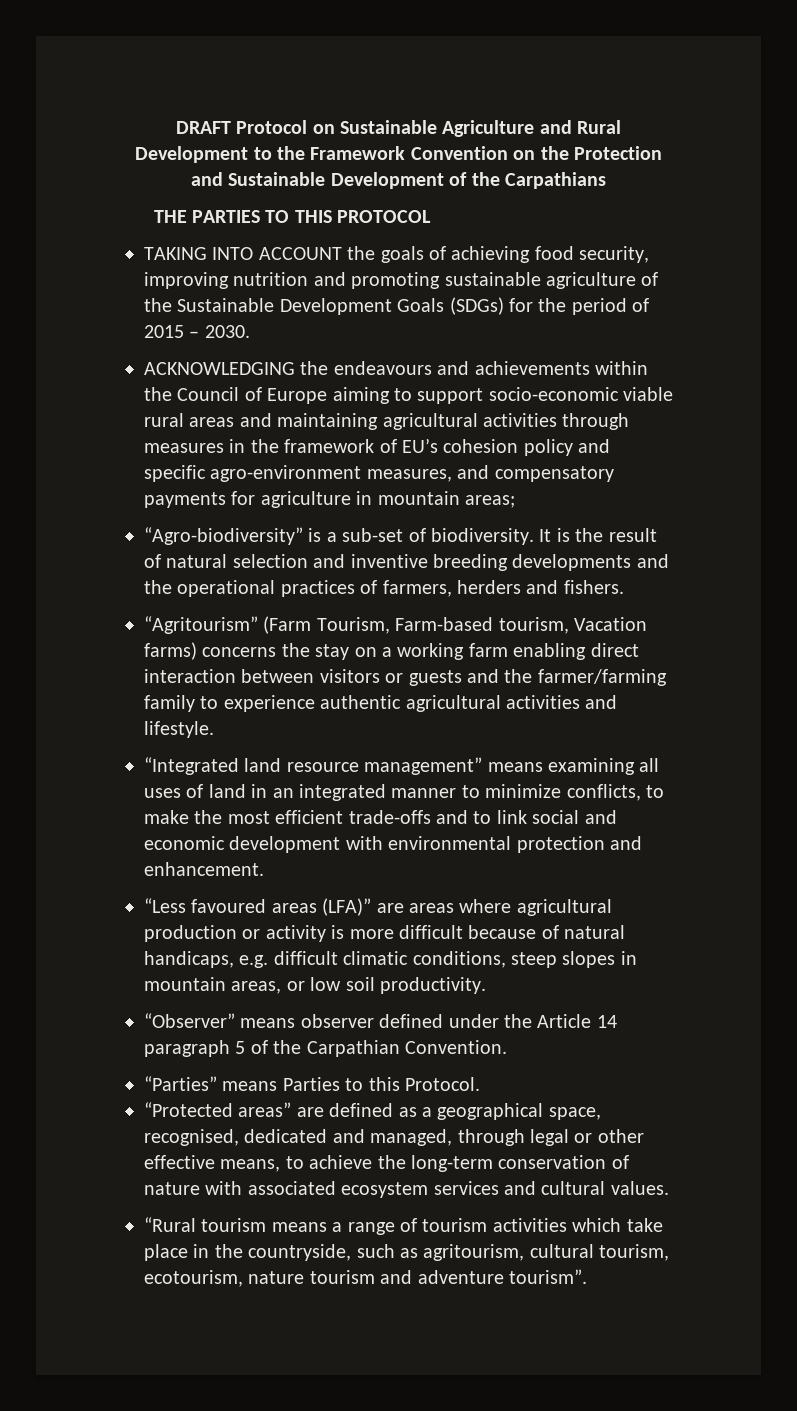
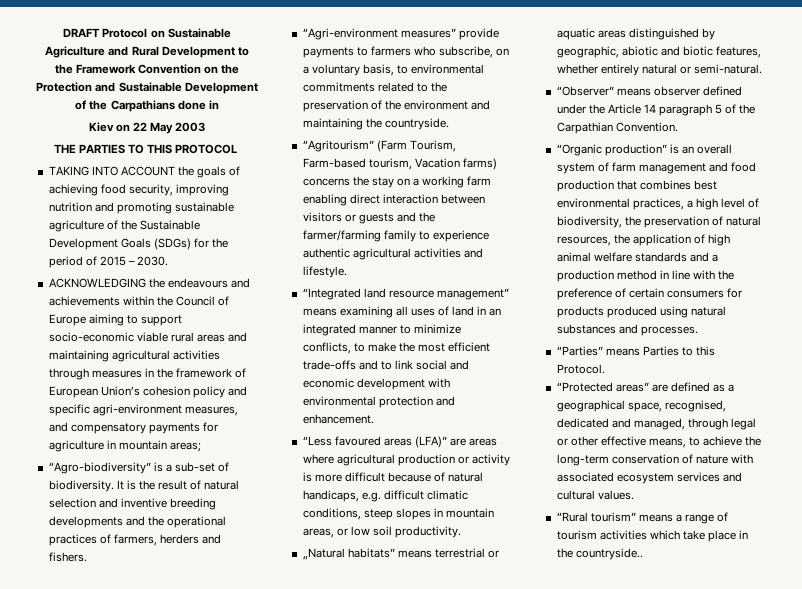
- DRAFT Protocol on Sustainable Agriculture and Rural Development to the Framework Convention on the Protection and Sustainable Development of the Carpathians
+ DRAFT Protocol on Sustainable Agriculture and Rural Development to the Framework Convention on the Protection and Sustainable Development of the Carpathians done in
+ Kiev on 22 May 2003
- ACKNOWLEDGING the endeavours and achievements within the Council of Europe aiming to support socio-economic viable rural areas and maintaining agricultural activities through measures in the framework of EU’s cohesion policy and specific agro-environment measures, and compensatory payments for agriculture in mountain areas;
+ ACKNOWLEDGING the endeavours and achievements within the Council of Europe aiming to support socio-economic viable rural areas and maintaining agricultural activities through measures in the framework of European Union’s cohesion policy and specific agri-environment measures, and compensatory payments for agriculture in mountain areas;
+ “Agri-environment measures” provide payments to farmers who subscribe, on a voluntary basis, to environmental commitments related to the preservation of the environment and maintaining the countryside.
+ „Natural habitats” means terrestrial or aquatic areas distinguished by geographic, abiotic and biotic features, whether entirely natural or semi-natural.
+ “Organic production” is an overall system of farm management and food production that combines best environmental practices, a high level of biodiversity, the preservation of natural resources, the application of high animal welfare standards and a production method in line with the preference of certain consumers for products produced using natural substances and processes.
- “Rural tourism means a range of tourism activities which take place in the countryside, such as agritourism, cultural tourism, ecotourism, nature tourism and adventure tourism”.
+ “Rural tourism” means a range of tourism activities which take place in the countryside..

